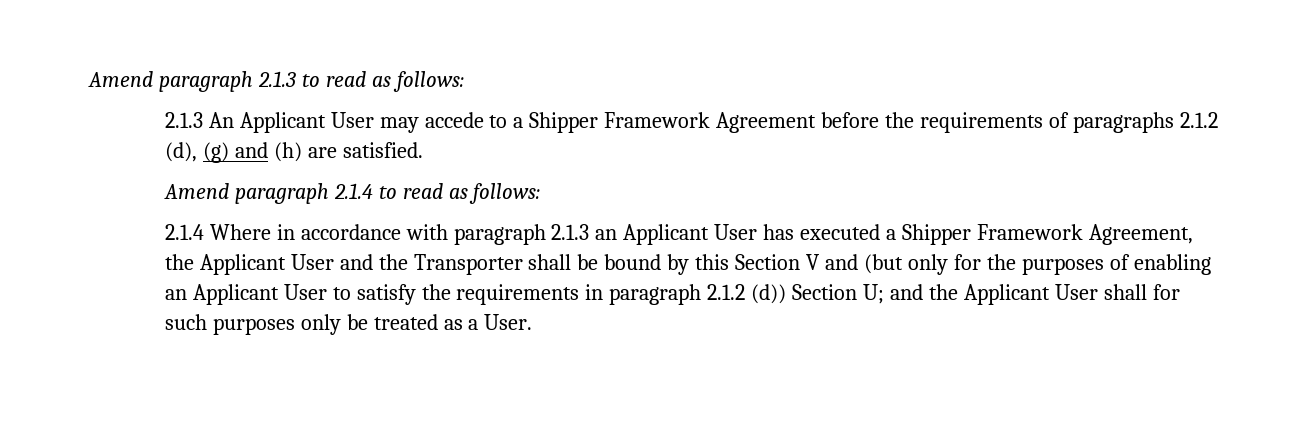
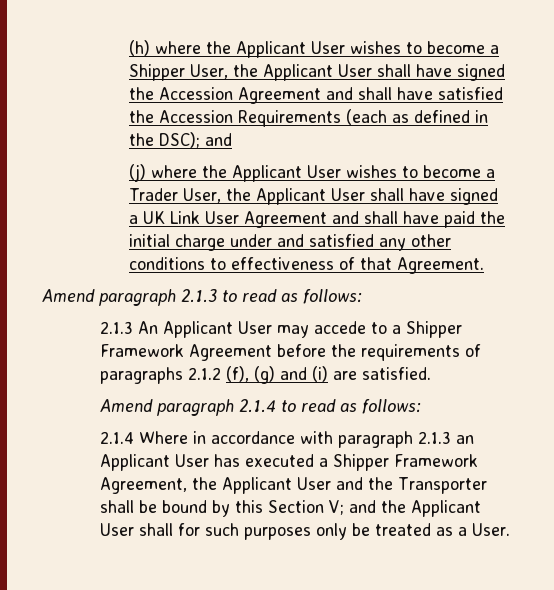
+ (h) where the Applicant User wishes to become a Shipper User, the Applicant User shall have signed the Accession Agreement and shall have satisfied the Accession Requirements (each as defined in the DSC); and
+ (j) where the Applicant User wishes to become a Trader User, the Applicant User shall have signed a UK Link User Agreement and shall have paid the initial charge under and satisfied any other conditions to effectiveness of that Agreement.
- 2.1.3 An Applicant User may accede to a Shipper Framework Agreement before the requirements of paragraphs 2.1.2 (d), (g) and (h) are satisfied.
+ 2.1.3 An Applicant User may accede to a Shipper Framework Agreement before the requirements of paragraphs 2.1.2 (f), (g) and (i) are satisfied.
- 2.1.4 Where in accordance with paragraph 2.1.3 an Applicant User has executed a Shipper Framework Agreement, the Applicant User and the Transporter shall be bound by this Section V and (but only for the purposes of enabling an Applicant User to satisfy the requirements in paragraph 2.1.2 (d)) Section U; and the Applicant User shall for such purposes only be treated as a User.
+ 2.1.4 Where in accordance with paragraph 2.1.3 an Applicant User has executed a Shipper Framework Agreement, the Applicant User and the Transporter shall be bound by this Section V; and the Applicant User shall for such purposes only be treated as a User.

